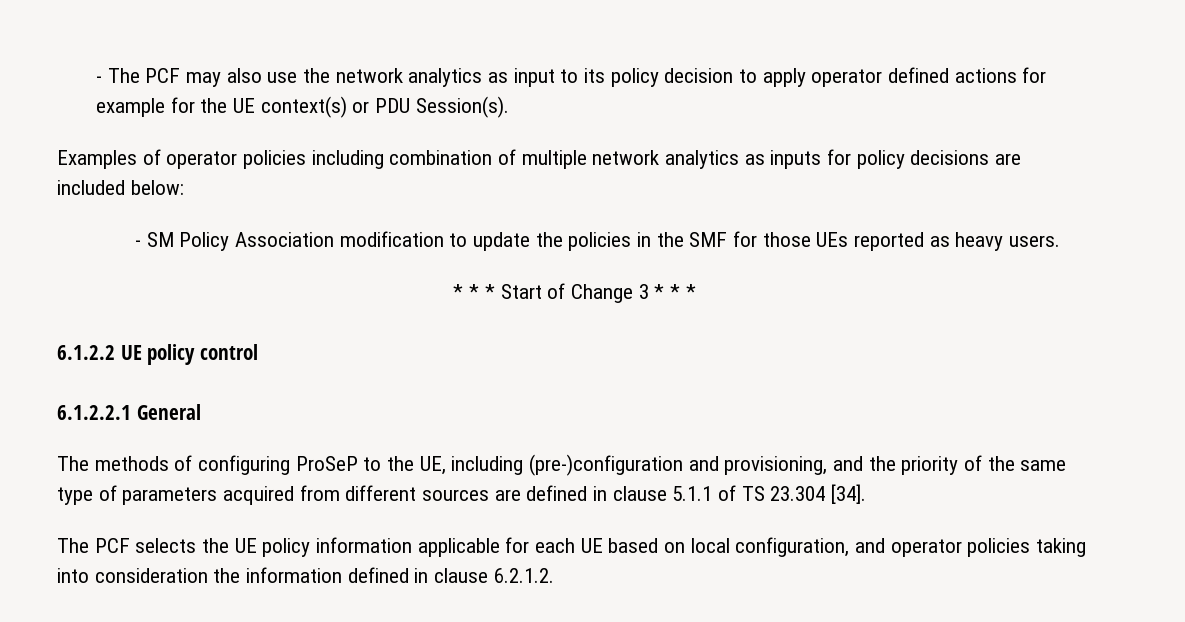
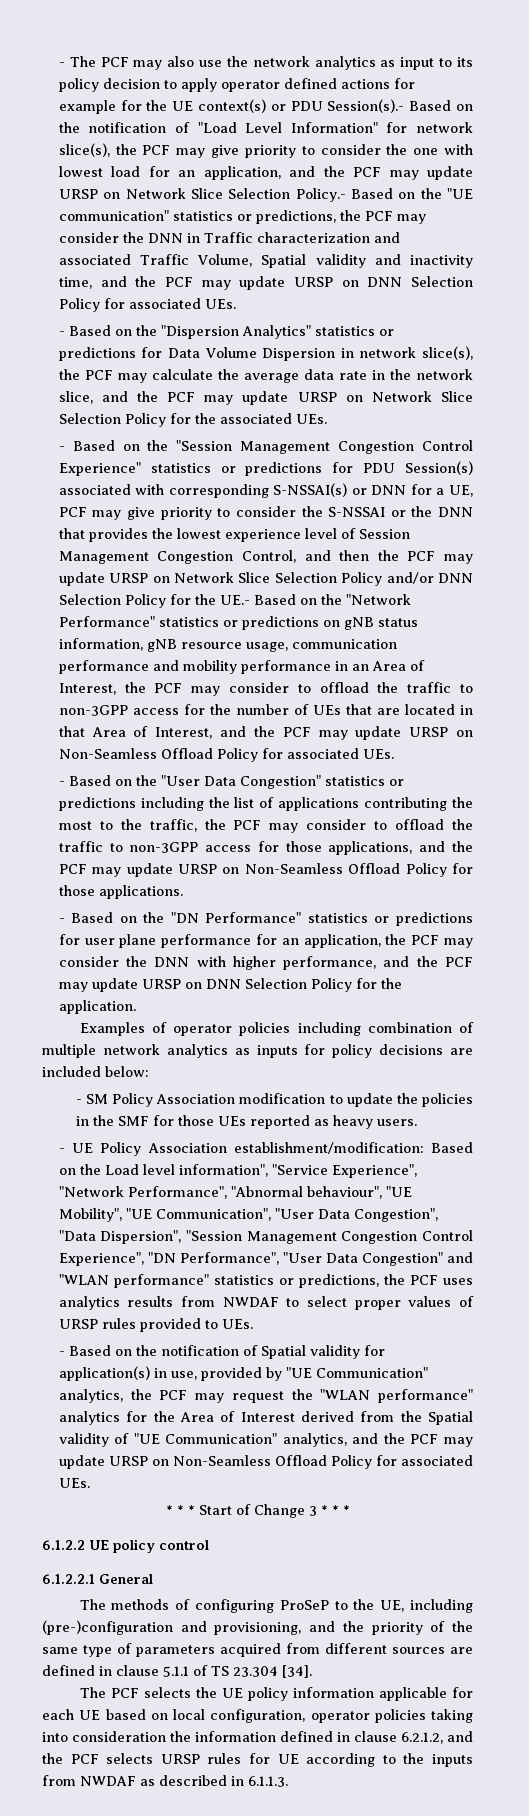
- - The PCF may also use the network analytics as input to its policy decision to apply operator defined actions for example for the UE context(s) or PDU Session(s).
+ - The PCF may also use the network analytics as input to its policy decision to apply operator defined actions for example for the UE context(s) or PDU Session(s).- Based on the notification of "Load Level Information" for network slice(s), the PCF may give priority to consider the one with lowest load for an application, and the PCF may update URSP on Network Slice Selection Policy.- Based on the "UE communication" statistics or predictions, the PCF may consider the DNN in Traffic characterization and associated Traffic Volume, Spatial validity and inactivity time, and the PCF may update URSP on DNN Selection Policy for associated UEs.
+ - Based on the "Dispersion Analytics" statistics or predictions for Data Volume Dispersion in network slice(s), the PCF may calculate the average data rate in the network slice, and the PCF may update URSP on Network Slice Selection Policy for the associated UEs.
+ - Based on the "Session Management Congestion Control Experience" statistics or predictions for PDU Session(s) associated with corresponding S-NSSAI(s) or DNN for a UE, PCF may give priority to consider the S-NSSAI or the DNN that provides the lowest experience level of Session Management Congestion Control, and then the PCF may update URSP on Network Slice Selection Policy and/or DNN Selection Policy for the UE.- Based on the "Network Performance" statistics or predictions on gNB status information, gNB resource usage, communication performance and mobility performance in an Area of Interest, the PCF may consider to offload the traffic to non-3GPP access for the number of UEs that are located in that Area of Interest, and the PCF may update URSP on Non-Seamless Offload Policy for associated UEs.
+ - Based on the "User Data Congestion" statistics or predictions including the list of applications contributing the most to the traffic, the PCF may consider to offload the traffic to non-3GPP access for those applications, and the PCF may update URSP on Non-Seamless Offload Policy for those applications.
+ - Based on the "DN Performance" statistics or predictions for user plane performance for an application, the PCF may consider the DNN with higher performance, and the PCF may update URSP on DNN Selection Policy for the application.
+ - UE Policy Association establishment/modification: Based on the Load level information", "Service Experience", "Network Performance", "Abnormal behaviour", "UE Mobility", "UE Communication", "User Data Congestion", "Data Dispersion", "Session Management Congestion Control Experience", "DN Performance", "User Data Congestion" and "WLAN performance" statistics or predictions, the PCF uses analytics results from NWDAF to select proper values of URSP rules provided to UEs.
+ - Based on the notification of Spatial validity for application(s) in use, provided by "UE Communication" analytics, the PCF may request the "WLAN performance" analytics for the Area of Interest derived from the Spatial validity of "UE Communication" analytics, and the PCF may update URSP on Non-Seamless Offload Policy for associated UEs.
- The PCF selects the UE policy information applicable for each UE based on local configuration, and operator policies taking into consideration the information defined in clause 6.2.1.2.
+ The PCF selects the UE policy information applicable for each UE based on local configuration, operator policies taking into consideration the information defined in clause 6.2.1.2, and the PCF selects URSP rules for UE according to the inputs from NWDAF as described in 6.1.1.3.

